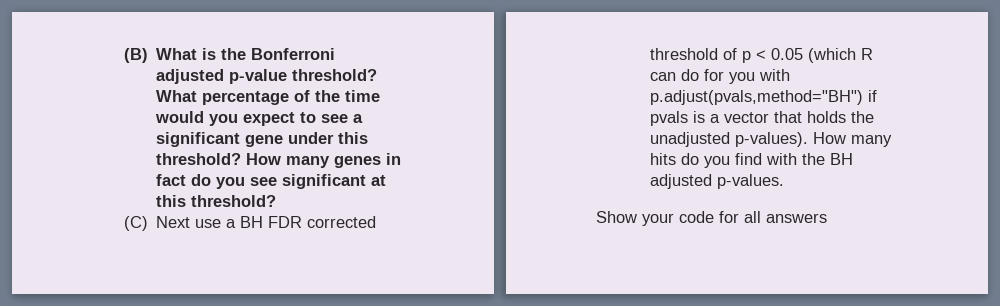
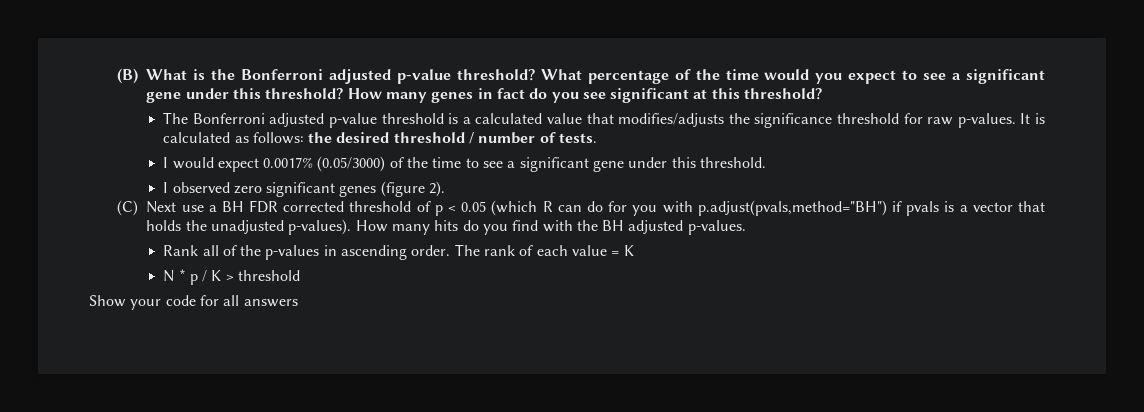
+ The Bonferroni adjusted p-value threshold is a calculated value that modifies/adjusts the significance threshold for raw p-values. It is calculated as follows: the desired threshold / number of tests.
+ I would expect 0.0017% (0.05/3000) of the time to see a significant gene under this threshold.
+ I observed zero significant genes (figure 2).
+ Rank all of the p-values in ascending order. The rank of each value = K
+ N * p / K > threshold

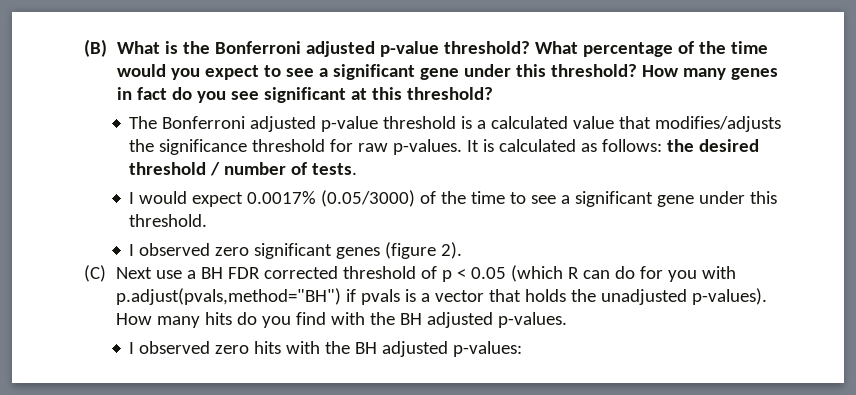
- Rank all of the p-values in ascending order. The rank of each value = K
- N * p / K > threshold
- Show your code for all answers
+ I observed zero hits with the BH adjusted p-values:

